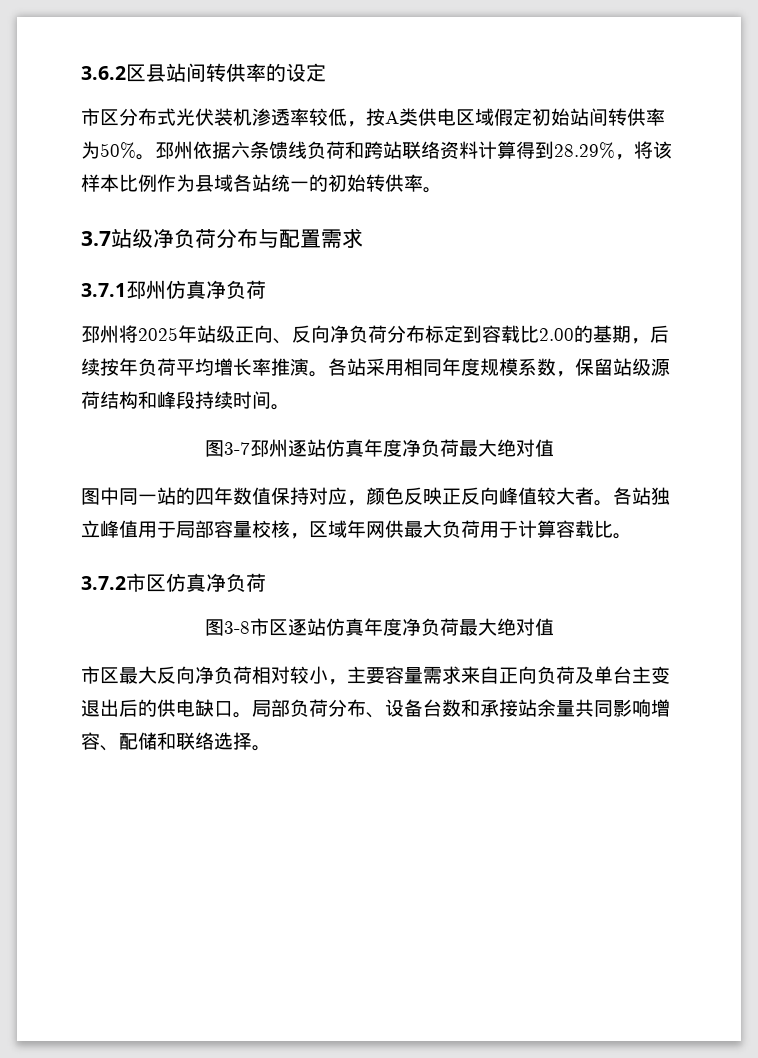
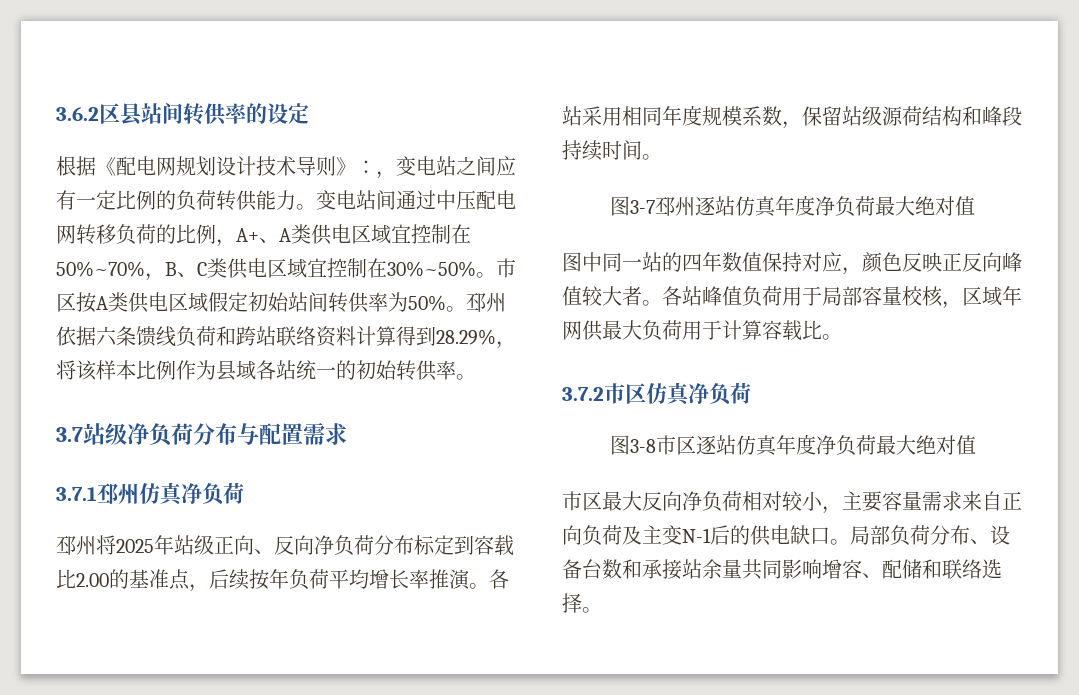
- 市区分布式光伏装机渗透率较低，按A类供电区域假定初始站间转供率为50%。
+ 根据《配电网规划设计技术导则》：，变电站之间应有一定比例的负荷转供能力。变电站间通过中压配电网转移负荷的比例，A+、A类供电区域宜控制在50%~70%，B、C类供电区域宜控制在30%~50%。市区按A类供电区域假定初始站间转供率为50%。
- 邳州将2025年站级正向、反向净负荷分布标定到容载比2.00的基期，后续按年负荷平均增长率推演。
+ 邳州将2025年站级正向、反向净负荷分布标定到容载比2.00的基准点，后续按年负荷平均增长率推演。
- 各站独立峰值用于局部容量校核，区域年网供最大负荷用于计算容载比。
+ 各站峰值负荷用于局部容量校核，区域年网供最大负荷用于计算容载比。
- 市区最大反向净负荷相对较小，主要容量需求来自正向负荷及单台主变退出后的供电缺口。
+ 市区最大反向净负荷相对较小，主要容量需求来自正向负荷及主变N-1后的供电缺口。

